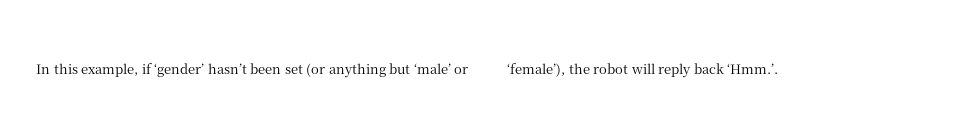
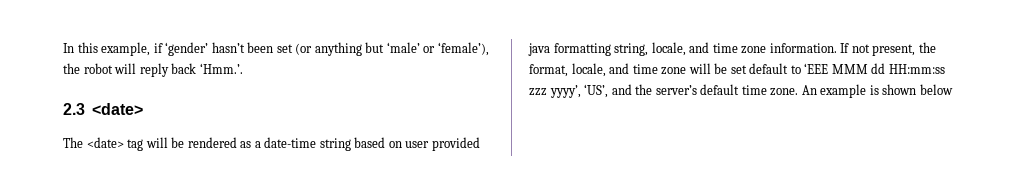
+ 2.3 <date>
+ The <date> tag will be rendered as a date-time string based on user provided java formatting string, locale, and time zone information. If not present, the format, locale, and time zone will be set default to ‘EEE MMM dd HH:mm:ss zzz yyyy’, ‘US’, and the server’s default time zone. An example is shown below

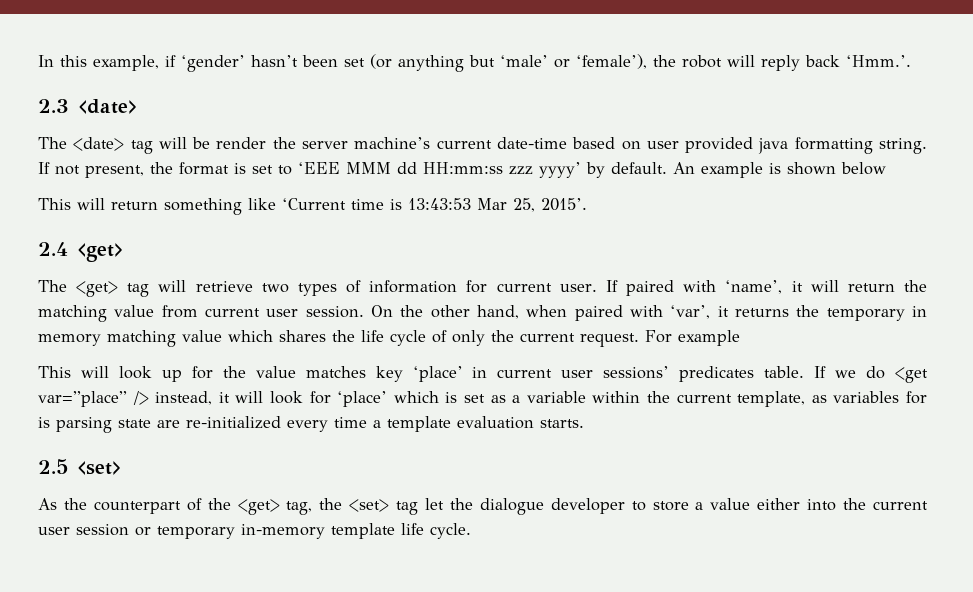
- The <date> tag will be rendered as a date-time string based on user provided java formatting string, locale, and time zone information. If not present, the format, locale, and time zone will be set default to ‘EEE MMM dd HH:mm:ss zzz yyyy’, ‘US’, and the server’s default time zone.
+ The <date> tag will be render the server machine’s current date-time based on user provided java formatting string. If not present, the format is set to ‘EEE MMM dd HH:mm:ss zzz yyyy’ by default.
+ This will return something like ‘Current time is 13:43:53 Mar 25, 2015’.
+ 2.4 <get>
+ The <get> tag will retrieve two types of information for current user. If paired with ‘name’, it will return the matching value from current user session. On the other hand, when paired with ‘var’, it returns the temporary in memory matching value which shares the life cycle of only the current request. For example
+ This will look up for the value matches key ‘place’ in current user sessions’ predicates table. If we do <get var=”place” /> instead, it will look for ‘place’ which is set as a variable within the current template, as variables for is parsing state are re-initialized every time a template evaluation starts.
+ 2.5 <set>
+ As the counterpart of the <get> tag, the <set> tag let the dialogue developer to store a value either into the current user session or temporary in-memory template life cycle.

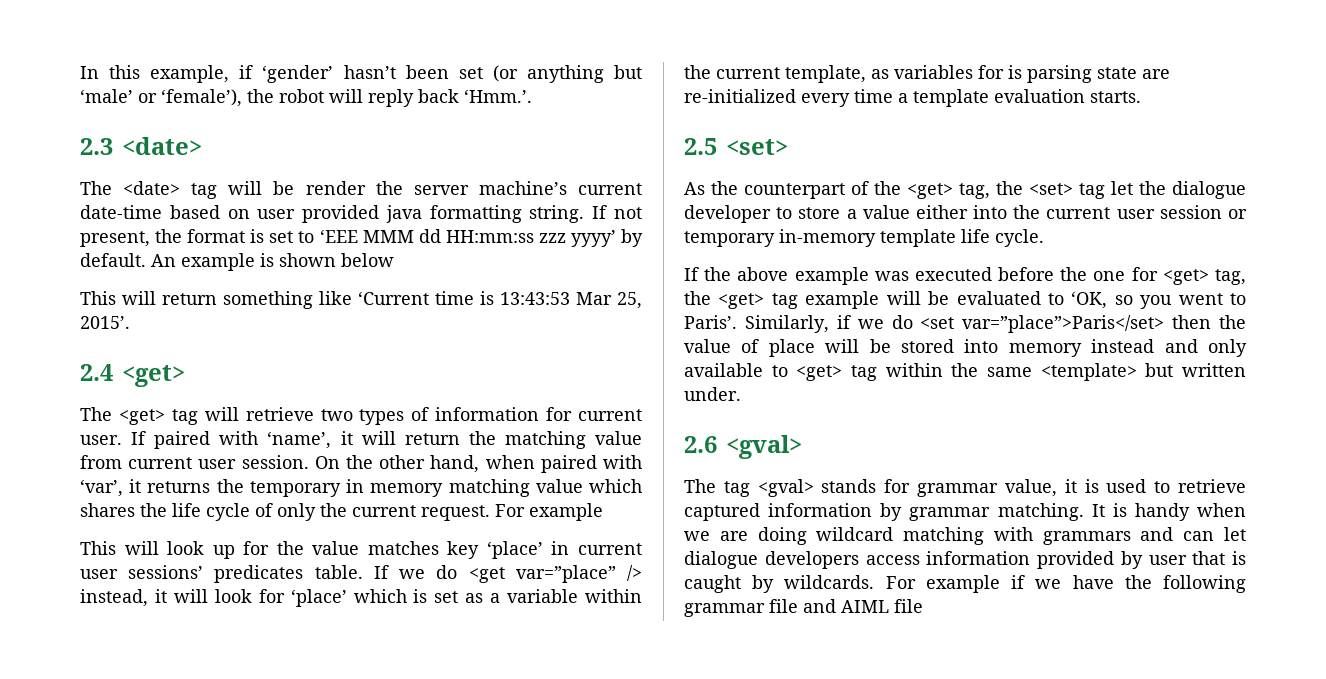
+ If the above example was executed before the one for <get> tag, the <get> tag example will be evaluated to ‘OK, so you went to Paris’. Similarly, if we do <set var=”place”>Paris</set> then the value of place will be stored into memory instead and only available to <get> tag within the same <template> but written under.
+ 2.6 <gval>
+ The tag <gval> stands for grammar value, it is used to retrieve captured information by grammar matching. It is handy when we are doing wildcard matching with grammars and can let dialogue developers access information provided by user that is caught by wildcards. For example if we have the following grammar file and AIML file

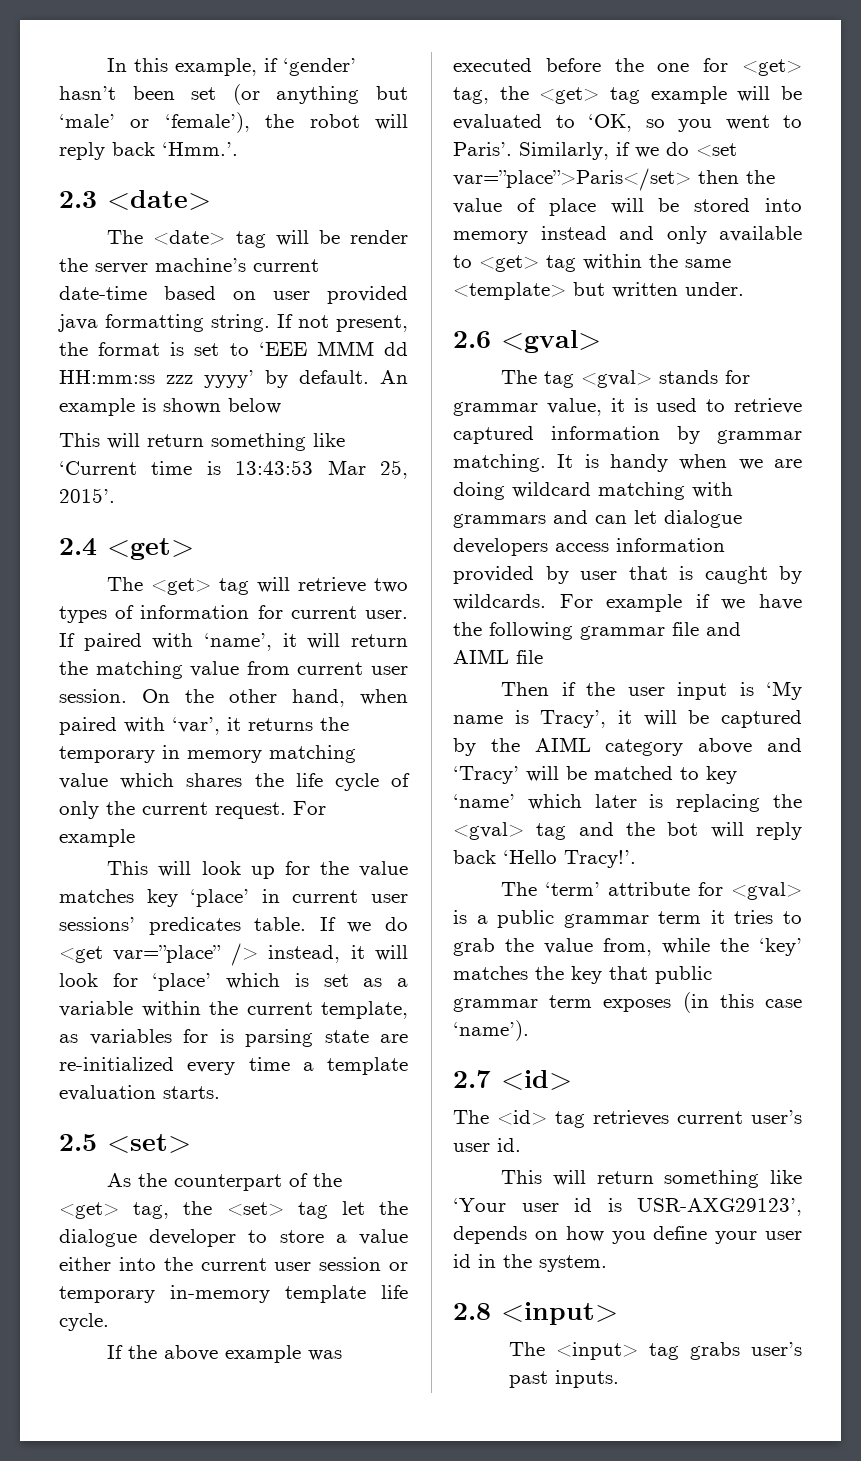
+ Then if the user input is ‘My name is Tracy’, it will be captured by the AIML category above and ‘Tracy’ will be matched to key ‘name’ which later is replacing the <gval> tag and the bot will reply back ‘Hello Tracy!’.
+ The ‘term’ attribute for <gval> is a public grammar term it tries to grab the value from, while the ‘key’ matches the key that public grammar term exposes (in this case ‘name’).
+ 2.7 <id>
+ The <id> tag retrieves current user’s user id.
+ This will return something like ‘Your user id is USR-AXG29123’, depends on how you define your user id in the system.
+ 2.8 <input>
+ The <input> tag grabs user’s past inputs.

